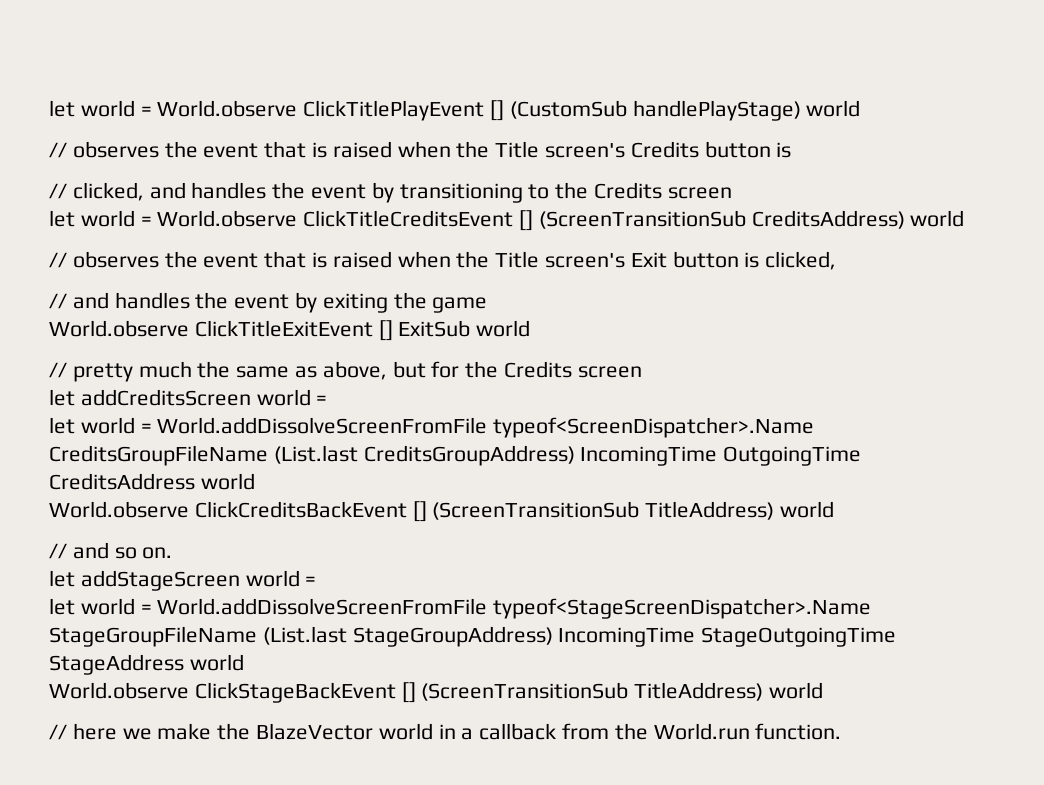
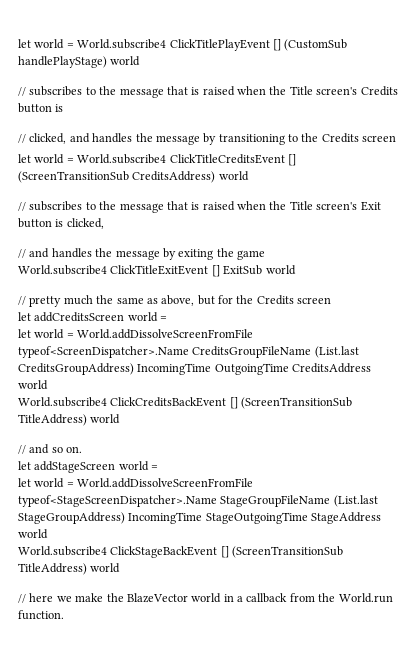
- let world = World.observe ClickTitlePlayEvent [] (CustomSub handlePlayStage) world
+ let world = World.subscribe4 ClickTitlePlayEvent [] (CustomSub handlePlayStage) world
- // observes the event that is raised when the Title screen's Credits button is
+ // subscribes to the message that is raised when the Title screen's Credits button is
- // clicked, and handles the event by transitioning to the Credits screen
+ // clicked, and handles the message by transitioning to the Credits screen
- let world = World.observe ClickTitleCreditsEvent [] (ScreenTransitionSub CreditsAddress) world
+ let world = World.subscribe4 ClickTitleCreditsEvent [] (ScreenTransitionSub CreditsAddress) world
- // observes the event that is raised when the Title screen's Exit button is clicked,
+ // subscribes to the message that is raised when the Title screen's Exit button is clicked,
- // and handles the event by exiting the game
+ // and handles the message by exiting the game
- World.observe ClickTitleExitEvent [] ExitSub world
+ World.subscribe4 ClickTitleExitEvent [] ExitSub world
- World.observe ClickCreditsBackEvent [] (ScreenTransitionSub TitleAddress) world
+ World.subscribe4 ClickCreditsBackEvent [] (ScreenTransitionSub TitleAddress) world
- World.observe ClickStageBackEvent [] (ScreenTransitionSub TitleAddress) world
+ World.subscribe4 ClickStageBackEvent [] (ScreenTransitionSub TitleAddress) world

